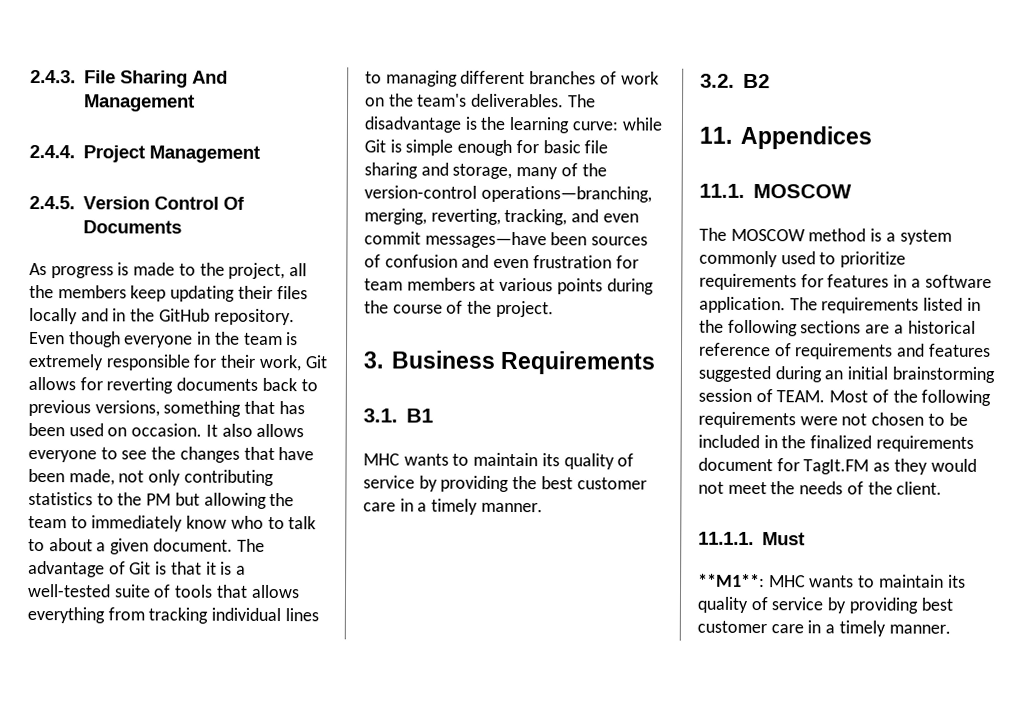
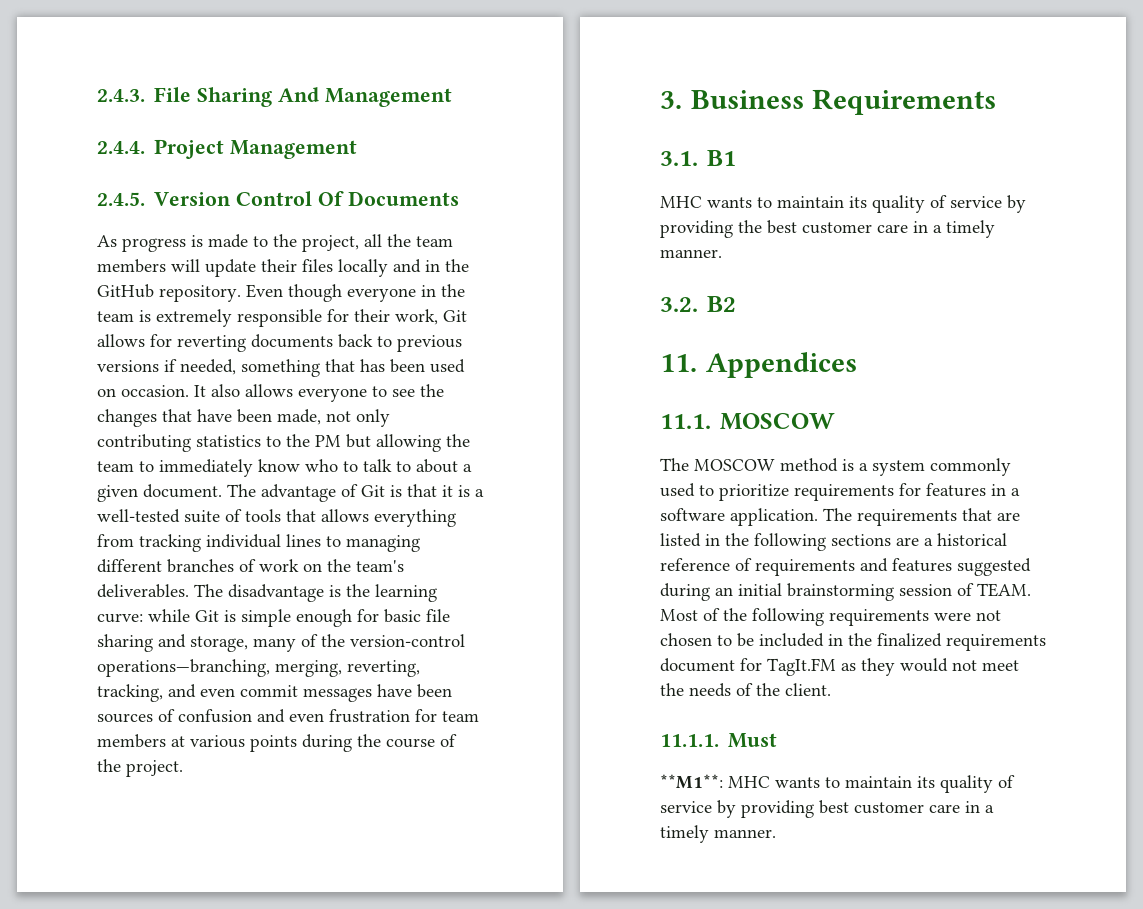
- As progress is made to the project, all the members keep updating their files locally and in the GitHub repository.
+ As progress is made to the project, all the team members will update their files locally and in the GitHub repository.
- Even though everyone in the team is extremely responsible for their work, Git allows for reverting documents back to previous versions, something that has been used on occasion.
+ Even though everyone in the team is extremely responsible for their work, Git allows for reverting documents back to previous versions if needed, something that has been used on occasion.
- The disadvantage is the learning curve: while Git is simple enough for basic file sharing and storage, many of the version-control operations—branching, merging, reverting, tracking, and even commit messages—have been sources of confusion and even frustration for team members at various points during the course of the project.
+ The disadvantage is the learning curve: while Git is simple enough for basic file sharing and storage, many of the version-control operations—branching, merging, reverting, tracking, and even commit messages have been sources of confusion and even frustration for team members at various points during the course of the project.
- The requirements listed in the following sections are a historical reference of requirements and features suggested during an initial brainstorming session of TEAM.
+ The requirements that are listed in the following sections are a historical reference of requirements and features suggested during an initial brainstorming session of TEAM.

